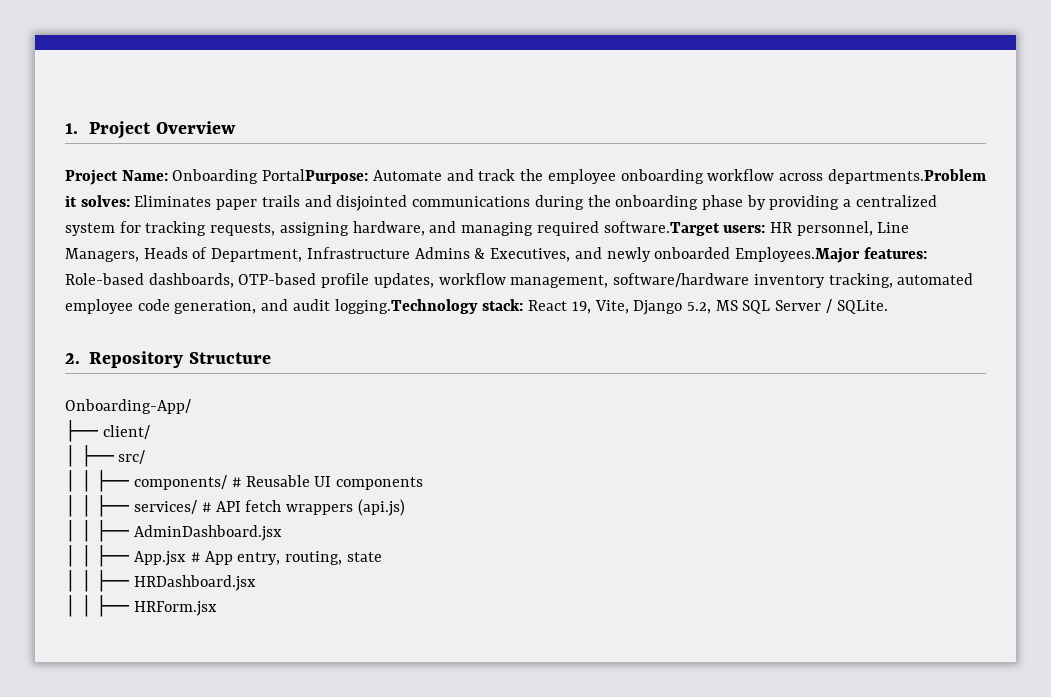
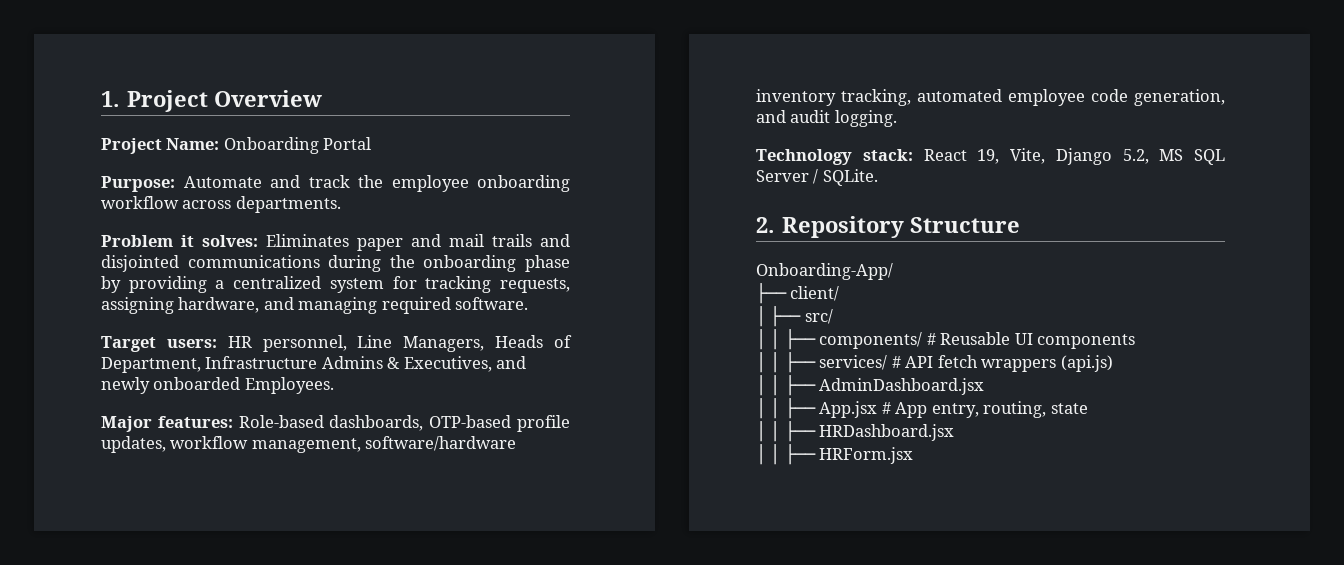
- Onboarding PortalPurpose:
+ Onboarding Portal
+ Purpose:
- Automate and track the employee onboarding workflow across departments.Problem it solves:
+ Automate and track the employee onboarding workflow across departments.
+ Problem it solves:
- Eliminates paper trails and disjointed communications during the onboarding phase by providing a centralized system for tracking requests, assigning hardware, and managing required software.Target users:
+ Eliminates paper and mail trails and disjointed communications during the onboarding phase by providing a centralized system for tracking requests, assigning hardware, and managing required software.
+ Target users:
- HR personnel, Line Managers, Heads of Department, Infrastructure Admins & Executives, and newly onboarded Employees.Major features:
+ HR personnel, Line Managers, Heads of Department, Infrastructure Admins & Executives, and newly onboarded Employees.
+ Major features:
- Role-based dashboards, OTP-based profile updates, workflow management, software/hardware inventory tracking, automated employee code generation, and audit logging.Technology stack:
+ Role-based dashboards, OTP-based profile updates, workflow management, software/hardware inventory tracking, automated employee code generation, and audit logging.
+ Technology stack:

